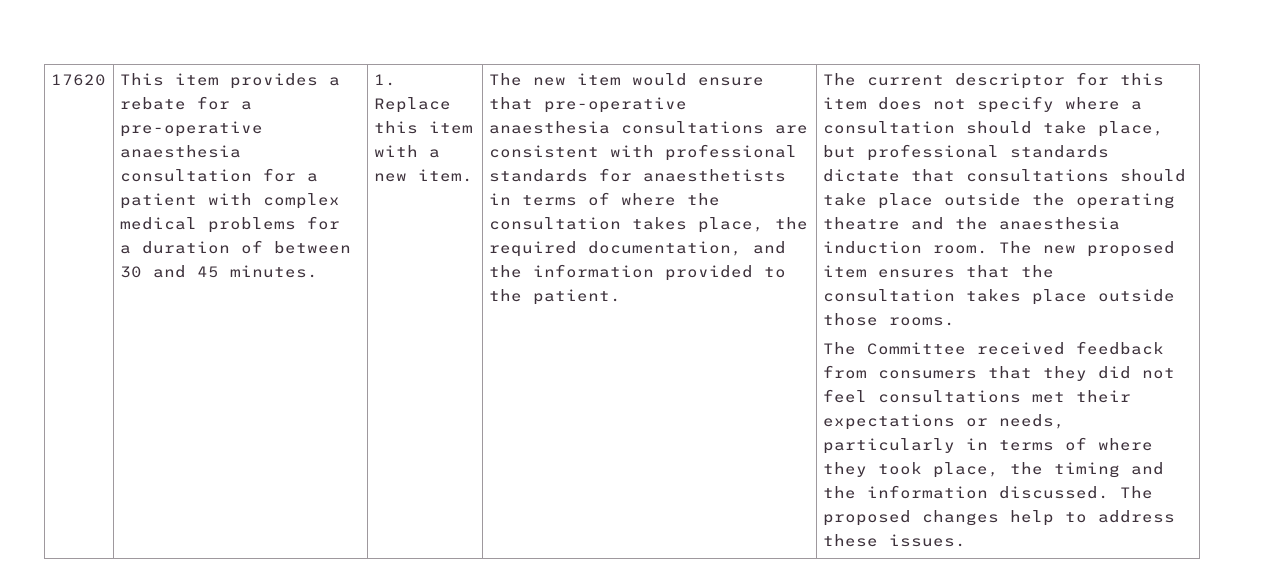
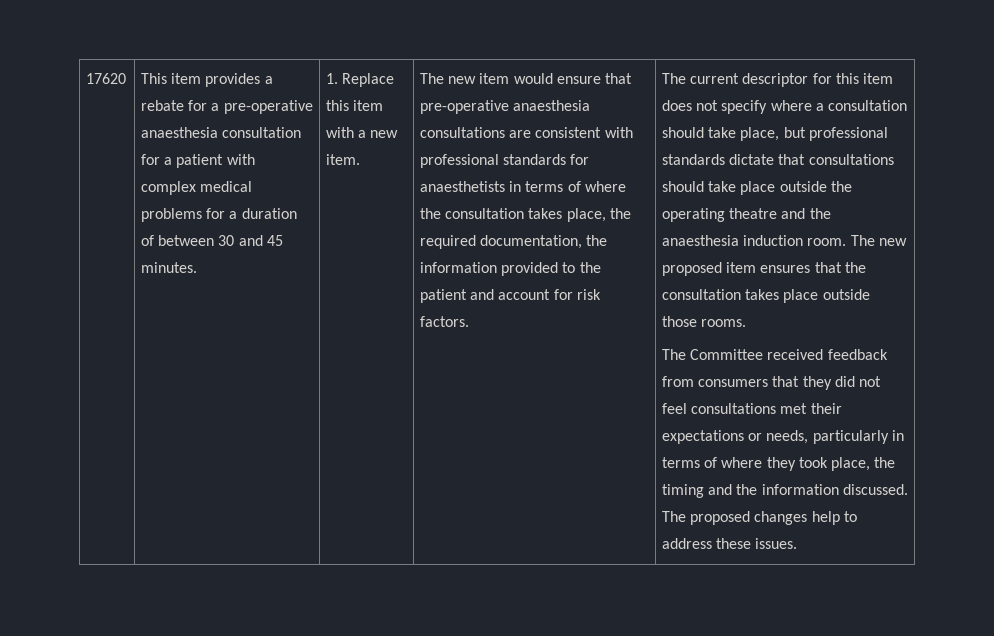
- The new item would ensure that pre-operative anaesthesia consultations are consistent with professional standards for anaesthetists in terms of where the consultation takes place, the required documentation, and the information provided to the patient.
+ The new item would ensure that pre-operative anaesthesia consultations are consistent with professional standards for anaesthetists in terms of where the consultation takes place, the required documentation, the information provided to the patient and account for risk factors.

